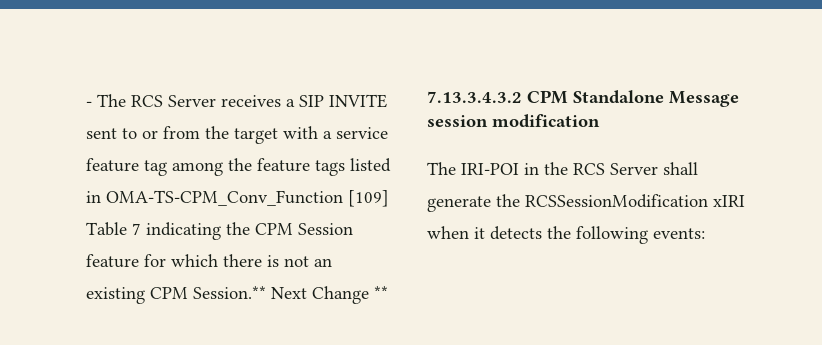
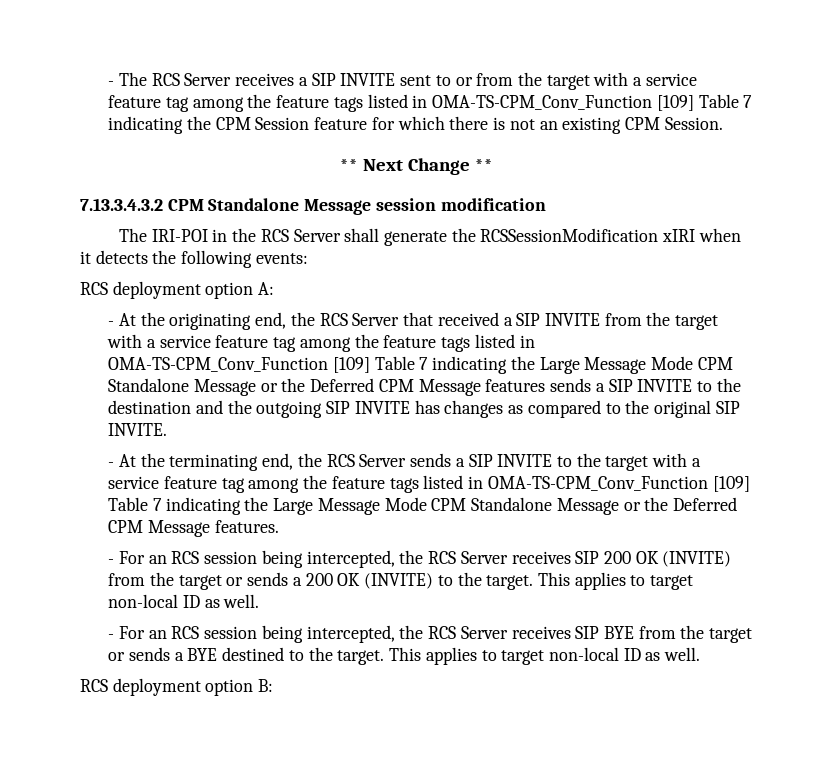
- - The RCS Server receives a SIP INVITE sent to or from the target with a service feature tag among the feature tags listed in OMA-TS-CPM_Conv_Function [109] Table 7 indicating the CPM Session feature for which there is not an existing CPM Session.** Next Change **
+ - The RCS Server receives a SIP INVITE sent to or from the target with a service feature tag among the feature tags listed in OMA-TS-CPM_Conv_Function [109] Table 7 indicating the CPM Session feature for which there is not an existing CPM Session.
+ ** Next Change **
+ RCS deployment option A:
+ - At the originating end, the RCS Server that received a SIP INVITE from the target with a service feature tag among the feature tags listed in OMA-TS-CPM_Conv_Function [109] Table 7 indicating the Large Message Mode CPM Standalone Message or the Deferred CPM Message features sends a SIP INVITE to the destination and the outgoing SIP INVITE has changes as compared to the original SIP INVITE.
+ - At the terminating end, the RCS Server sends a SIP INVITE to the target with a service feature tag among the feature tags listed in OMA-TS-CPM_Conv_Function [109] Table 7 indicating the Large Message Mode CPM Standalone Message or the Deferred CPM Message features.
+ - For an RCS session being intercepted, the RCS Server receives SIP 200 OK (INVITE) from the target or sends a 200 OK (INVITE) to the target. This applies to target non-local ID as well.
+ - For an RCS session being intercepted, the RCS Server receives SIP BYE from the target or sends a BYE destined to the target. This applies to target non-local ID as well.
+ RCS deployment option B:

